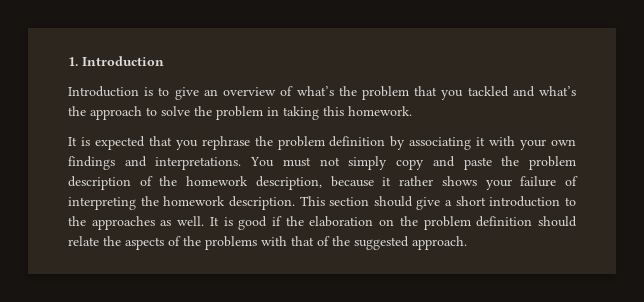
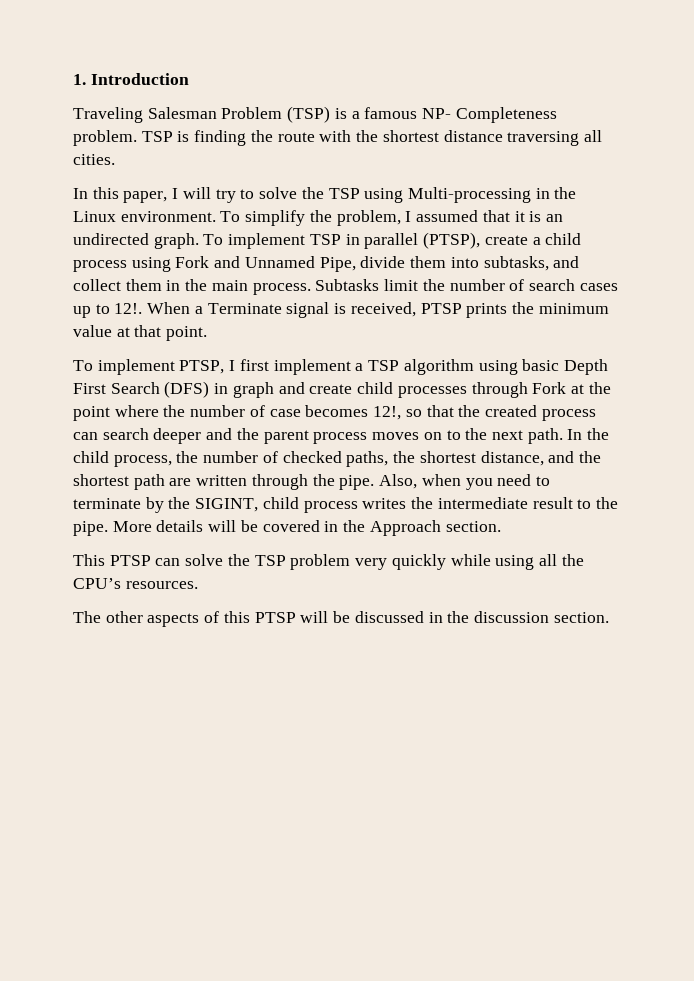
- Introduction is to give an overview of what’s the problem that you tackled and what’s the approach to solve the problem in taking this homework.
- It is expected that you rephrase the problem definition by associating it with your own findings and interpretations. You must not simply copy and paste the problem description of the homework description, because it rather shows your failure of interpreting the homework description. This section should give a short introduction to the approaches as well. It is good if the elaboration on the problem definition should relate the aspects of the problems with that of the suggested approach.
+ Traveling Salesman Problem (TSP) is a famous NP- Completeness problem. TSP is finding the route with the shortest distance traversing all cities.
+ In this paper, I will try to solve the TSP using Multi-processing in the Linux environment. To simplify the problem, I assumed that it is an undirected graph. To implement TSP in parallel (PTSP), create a child process using Fork and Unnamed Pipe, divide them into subtasks, and collect them in the main process. Subtasks limit the number of search cases up to 12!. When a Terminate signal is received, PTSP prints the minimum value at that point.
+ To implement PTSP, I first implement a TSP algorithm using basic Depth First Search (DFS) in graph and create child processes through Fork at the point where the number of case becomes 12!, so that the created process can search deeper and the parent process moves on to the next path. In the child process, the number of checked paths, the shortest distance, and the shortest path are written through the pipe. Also, when you need to terminate by the SIGINT, child process writes the intermediate result to the pipe. More details will be covered in the Approach section.
+ This PTSP can solve the TSP problem very quickly while using all the CPU’s resources.
+ The other aspects of this PTSP will be discussed in the discussion section.

